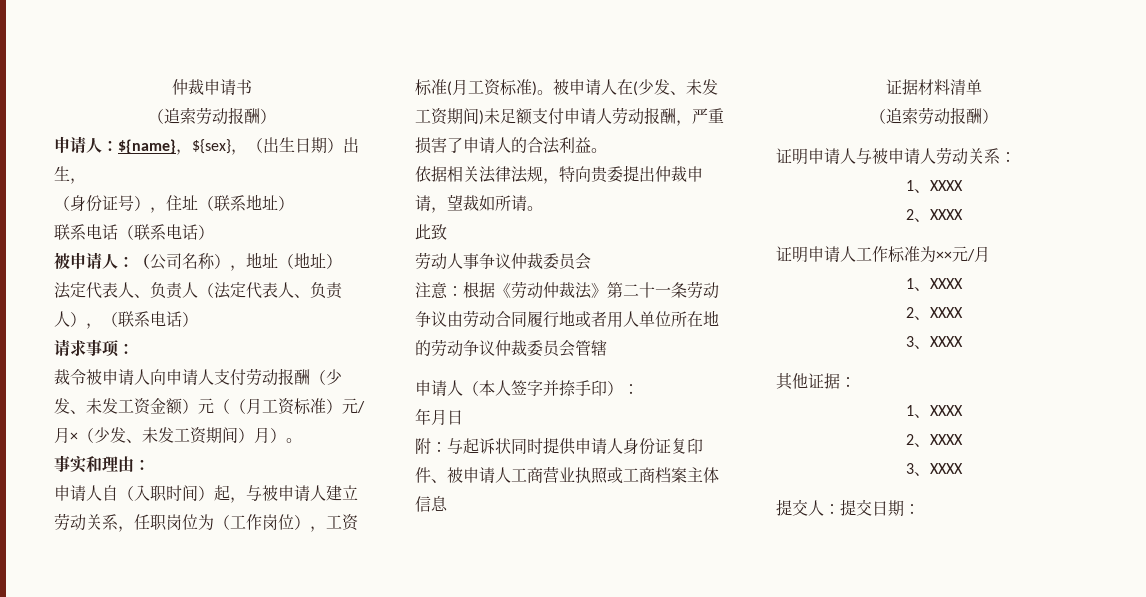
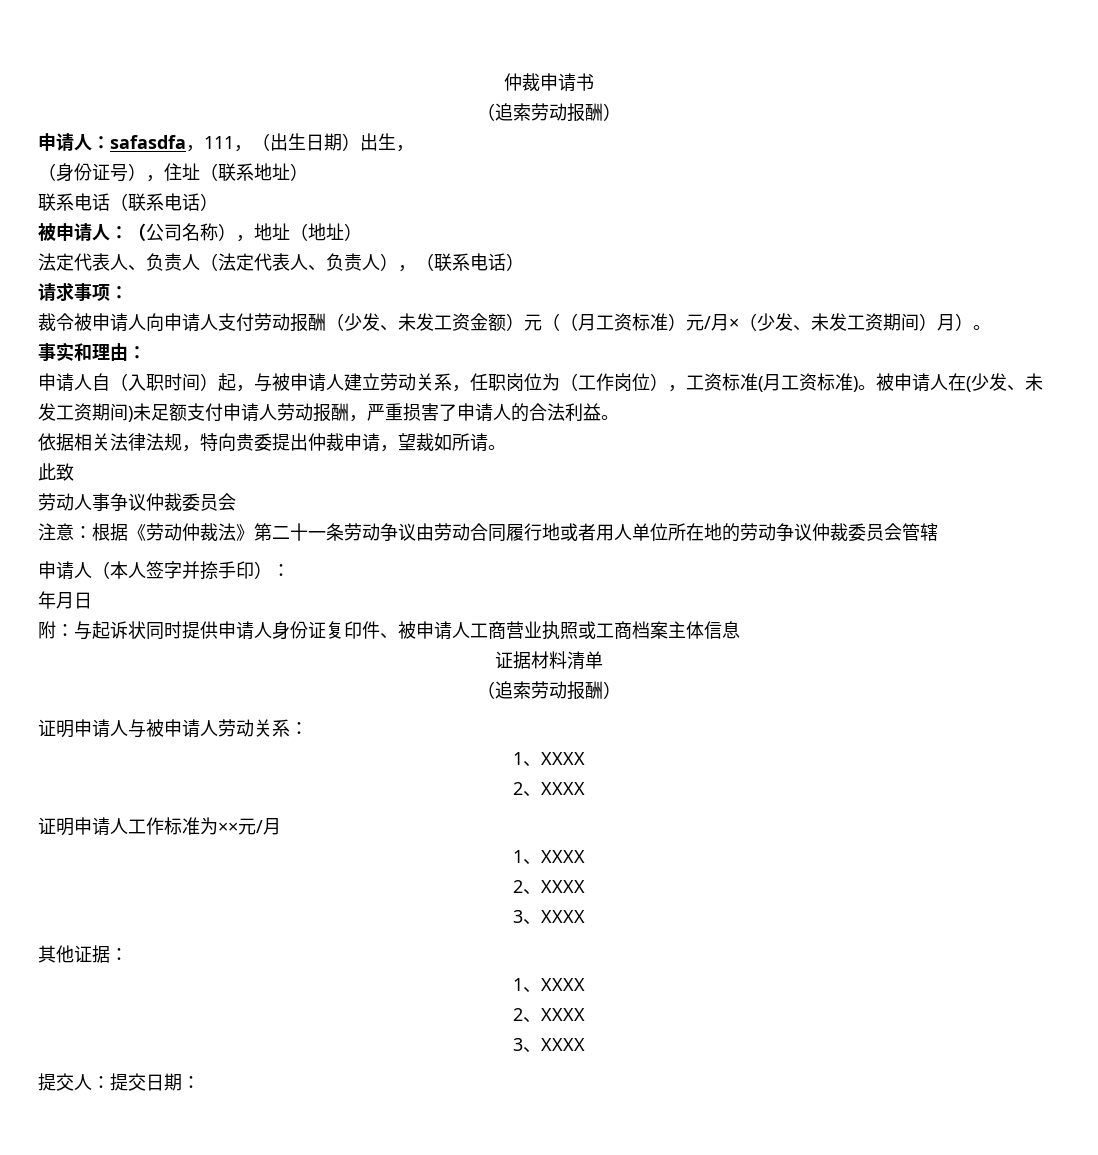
- 申请人：${name}，${sex}，（出生日期）出生，
+ 申请人：safasdfa，111，（出生日期）出生，

